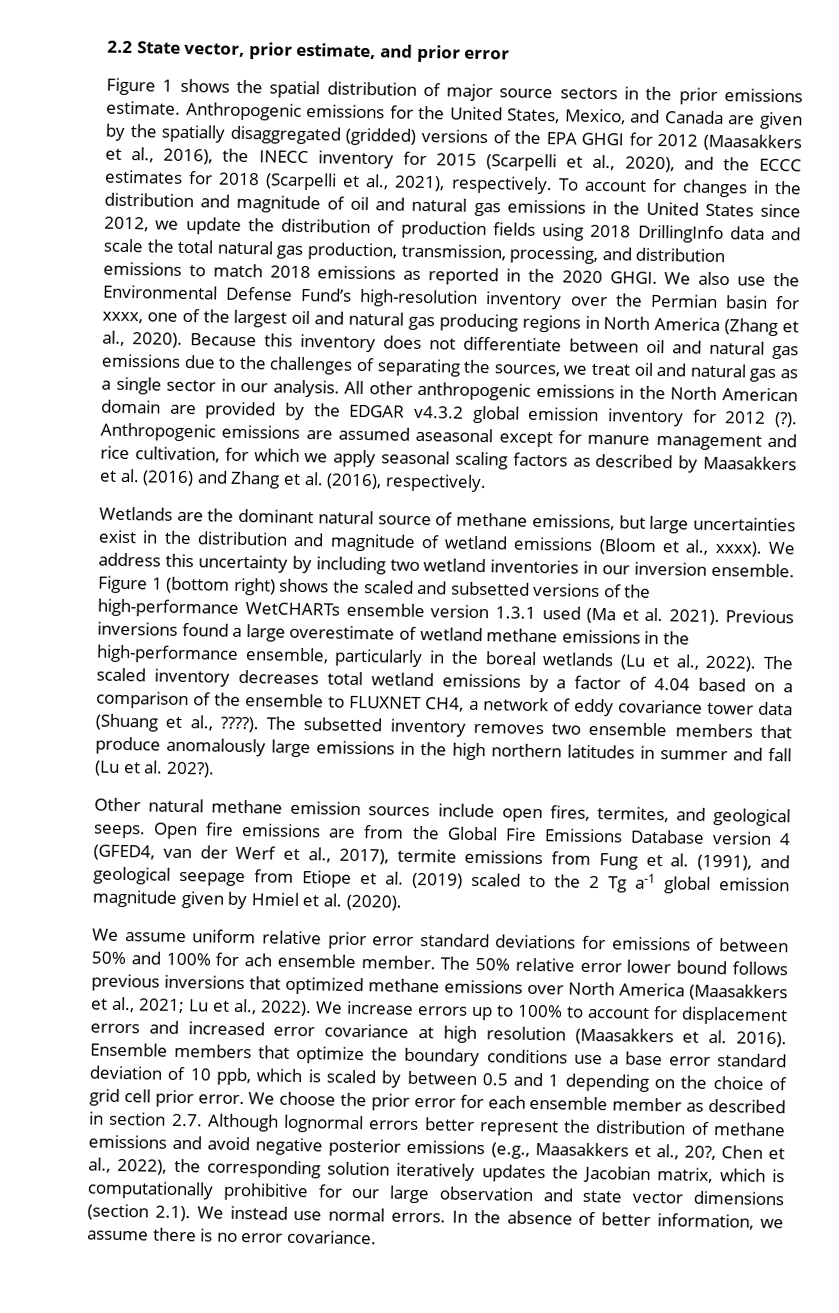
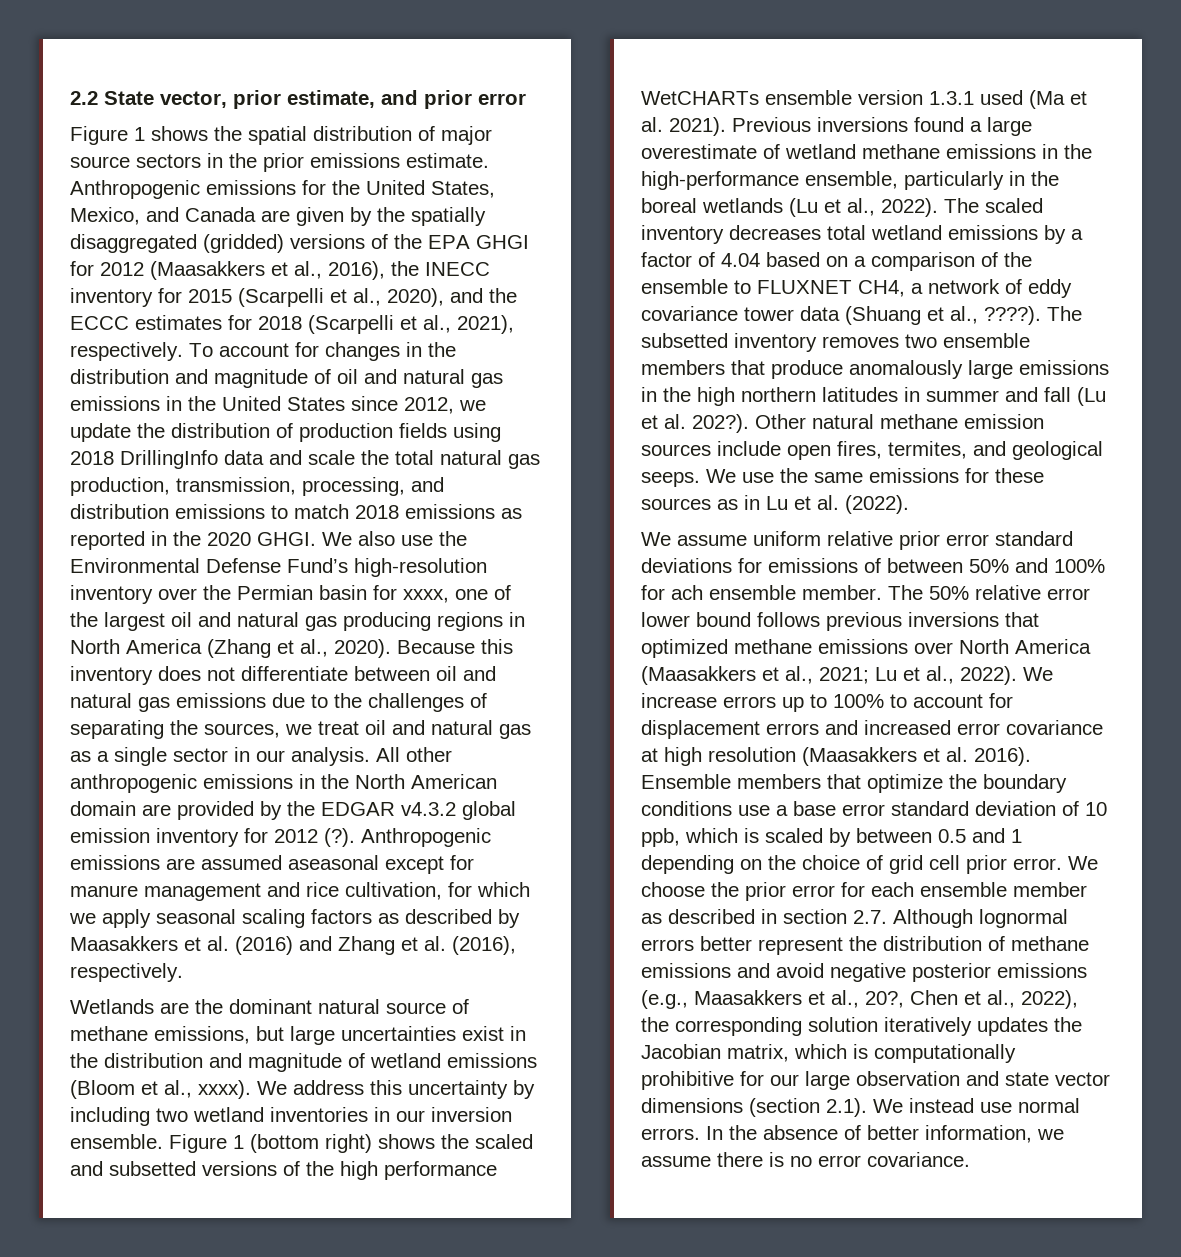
- Figure 1 (bottom right) shows the scaled and subsetted versions of the high-performance WetCHARTs ensemble version 1.3.1 used (Ma et al. 2021).
+ Figure 1 (bottom right) shows the scaled and subsetted versions of the high performance WetCHARTs ensemble version 1.3.1 used (Ma et al. 2021).
- The subsetted inventory removes two ensemble members that produce anomalously large emissions in the high northern latitudes in summer and fall (Lu et al. 202?).
- Other natural methane emission sources include open fires, termites, and geological seeps.
+ The subsetted inventory removes two ensemble members that produce anomalously large emissions in the high northern latitudes in summer and fall (Lu et al. 202?). Other natural methane emission sources include open fires, termites, and geological seeps.
- Open fire emissions are from the Global Fire Emissions Database version 4 (GFED4, van der Werf et al., 2017), termite emissions from Fung et al. (1991), and geological seepage from Etiope et al. (2019) scaled to the 2 Tg a-1 global emission magnitude given by Hmiel et al. (2020).
+ We use the same emissions for these sources as in Lu et al. (2022).

